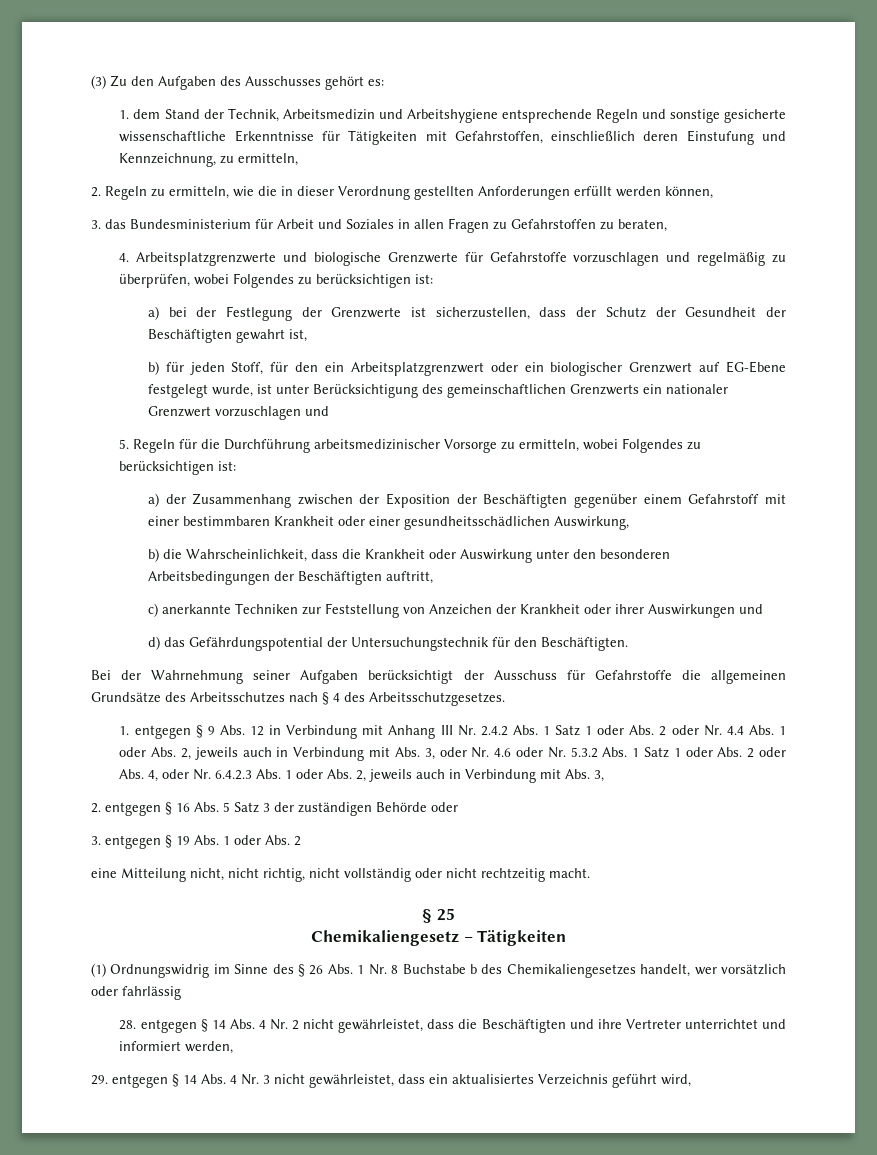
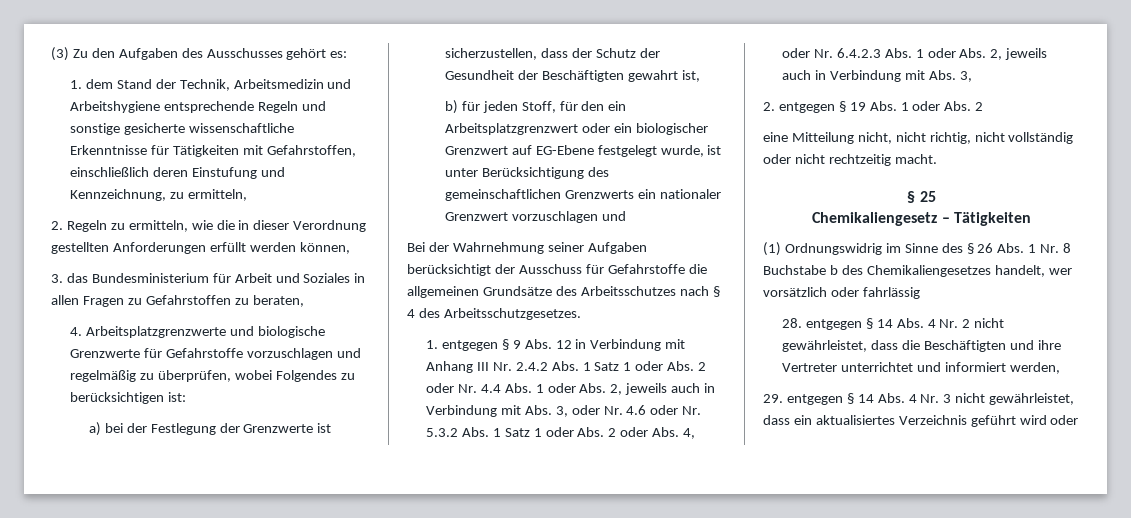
- 5. Regeln für die Durchführung arbeitsmedizinischer Vorsorge zu ermitteln, wobei Folgendes zu berücksichtigen ist:
- a) der Zusammenhang zwischen der Exposition der Beschäftigten gegenüber einem Gefahrstoff mit einer bestimmbaren Krankheit oder einer gesundheitsschädlichen Auswirkung,
- b) die Wahrscheinlichkeit, dass die Krankheit oder Auswirkung unter den besonderen Arbeitsbedingungen der Beschäftigten auftritt,
- c) anerkannte Techniken zur Feststellung von Anzeichen der Krankheit oder ihrer Auswirkungen und
- d) das Gefährdungspotential der Untersuchungstechnik für den Beschäftigten.
- 2. entgegen § 16 Abs. 5 Satz 3 der zuständigen Behörde oder
- 3. entgegen § 19 Abs. 1 oder Abs. 2
+ 2. entgegen § 19 Abs. 1 oder Abs. 2
- 29. entgegen § 14 Abs. 4 Nr. 3 nicht gewährleistet, dass ein aktualisiertes Verzeichnis geführt wird,
+ 29. entgegen § 14 Abs. 4 Nr. 3 nicht gewährleistet, dass ein aktualisiertes Verzeichnis geführt wird oder

